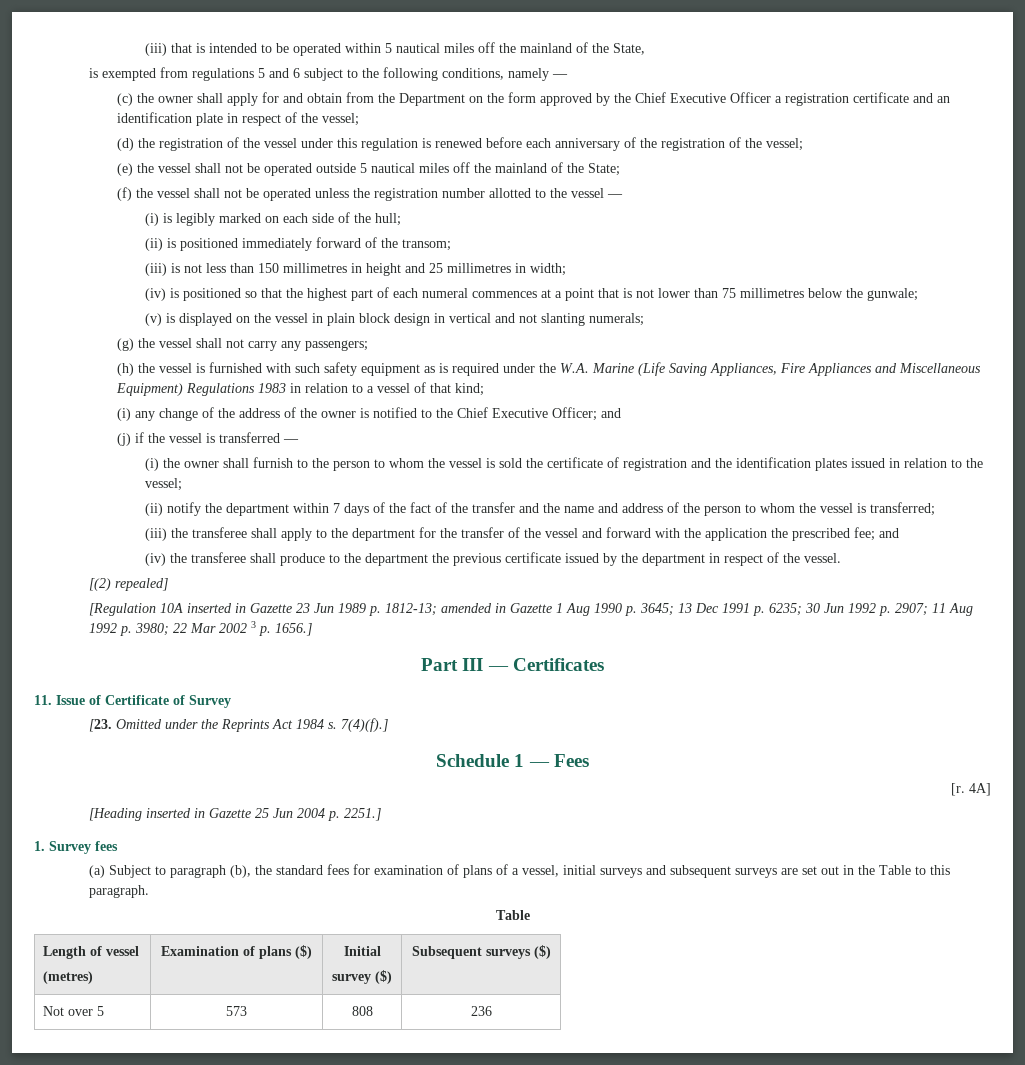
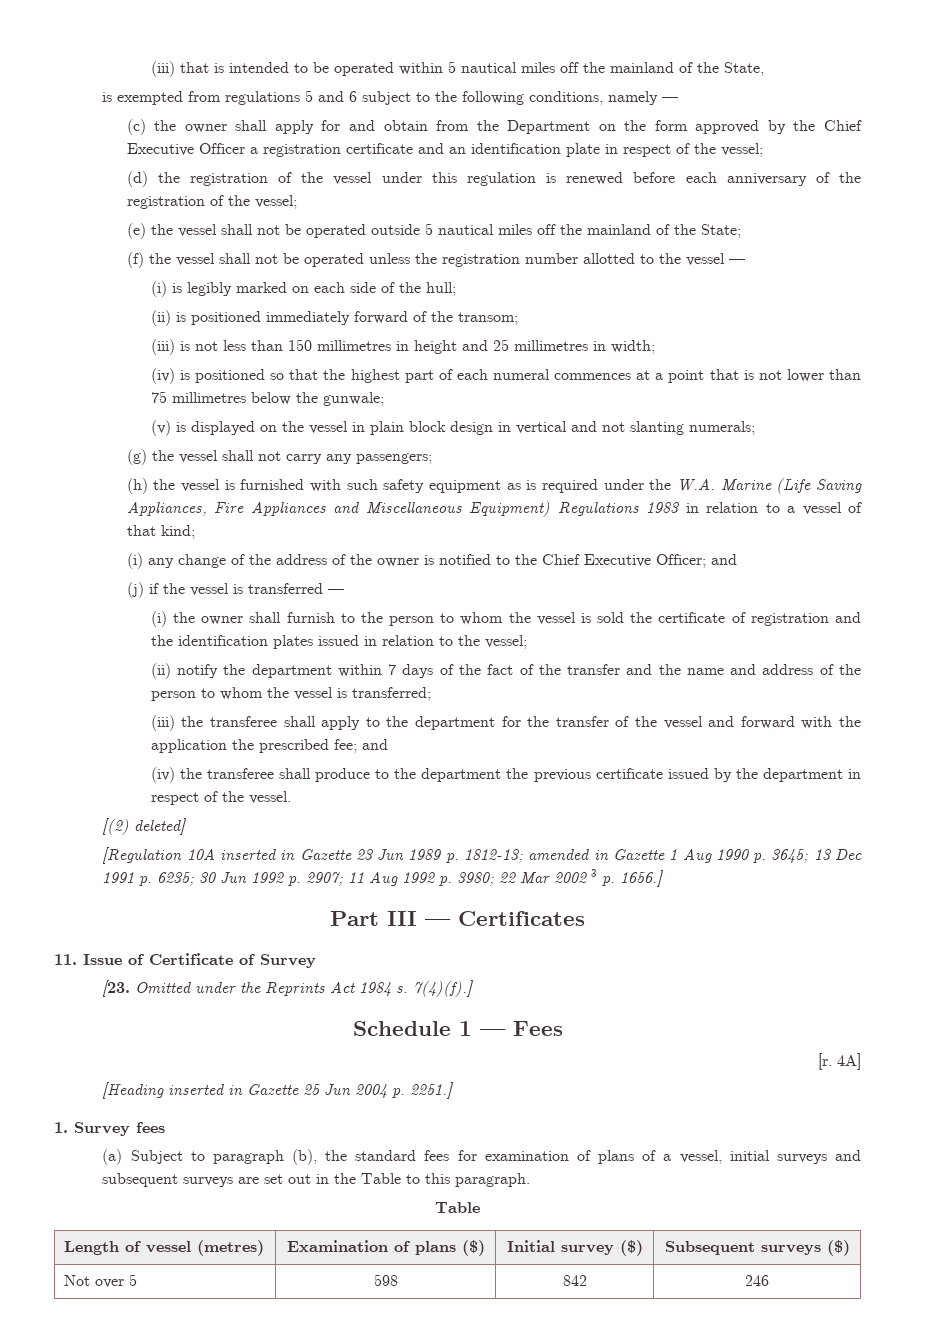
- [(2) repealed]
+ [(2) deleted]
- Length of vessel
- (metres) | Examination of plans ($) | Initial
- survey ($) | Subsequent surveys ($)
+ Length of vessel (metres) | Examination of plans ($) | Initial survey ($) | Subsequent surveys ($)
- Not over 5 | 573 | 808 | 236
+ Not over 5 | 598 | 842 | 246

